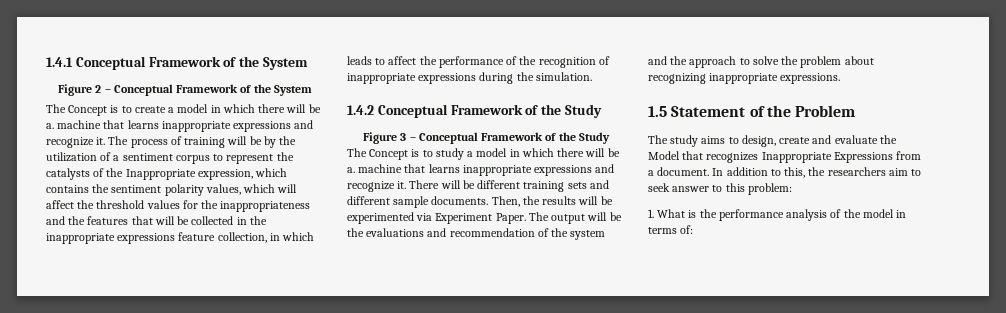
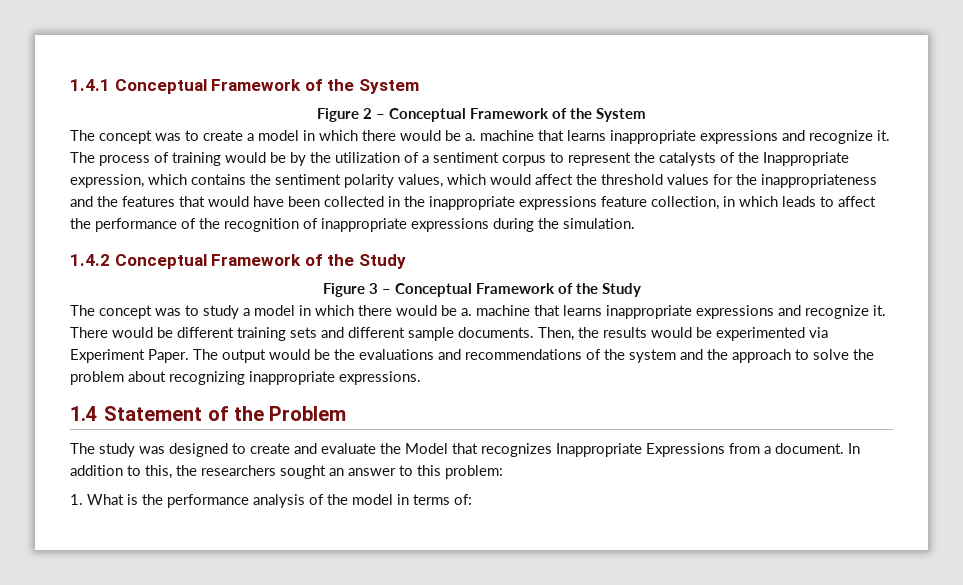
- The Concept is to create a model in which there will be a. machine that learns inappropriate expressions and recognize it.
+ The concept was to create a model in which there would be a. machine that learns inappropriate expressions and recognize it.
- The process of training will be by the utilization of a sentiment corpus to represent the catalysts of the Inappropriate expression, which contains the sentiment polarity values, which will affect the threshold values for the inappropriateness and the features that will be collected in the inappropriate expressions feature collection, in which leads to affect the performance of the recognition of inappropriate expressions during the simulation.
+ The process of training would be by the utilization of a sentiment corpus to represent the catalysts of the Inappropriate expression, which contains the sentiment polarity values, which would affect the threshold values for the inappropriateness and the features that would have been collected in the inappropriate expressions feature collection, in which leads to affect the performance of the recognition of inappropriate expressions during the simulation.
- The Concept is to study a model in which there will be a. machine that learns inappropriate expressions and recognize it.
+ The concept was to study a model in which there would be a. machine that learns inappropriate expressions and recognize it.
- There will be different training sets and different sample documents.
+ There would be different training sets and different sample documents.
- Then, the results will be experimented via Experiment Paper.
+ Then, the results would be experimented via Experiment Paper.
- The output will be the evaluations and recommendation of the system and the approach to solve the problem about recognizing inappropriate expressions.
+ The output would be the evaluations and recommendations of the system and the approach to solve the problem about recognizing inappropriate expressions.
- 1.5 Statement of the Problem
+ 1.4 Statement of the Problem
- The study aims to design, create and evaluate the Model that recognizes Inappropriate Expressions from a document.
+ The study was designed to create and evaluate the Model that recognizes Inappropriate Expressions from a document.
- In addition to this, the researchers aim to seek answer to this problem:
+ In addition to this, the researchers sought an answer to this problem:

